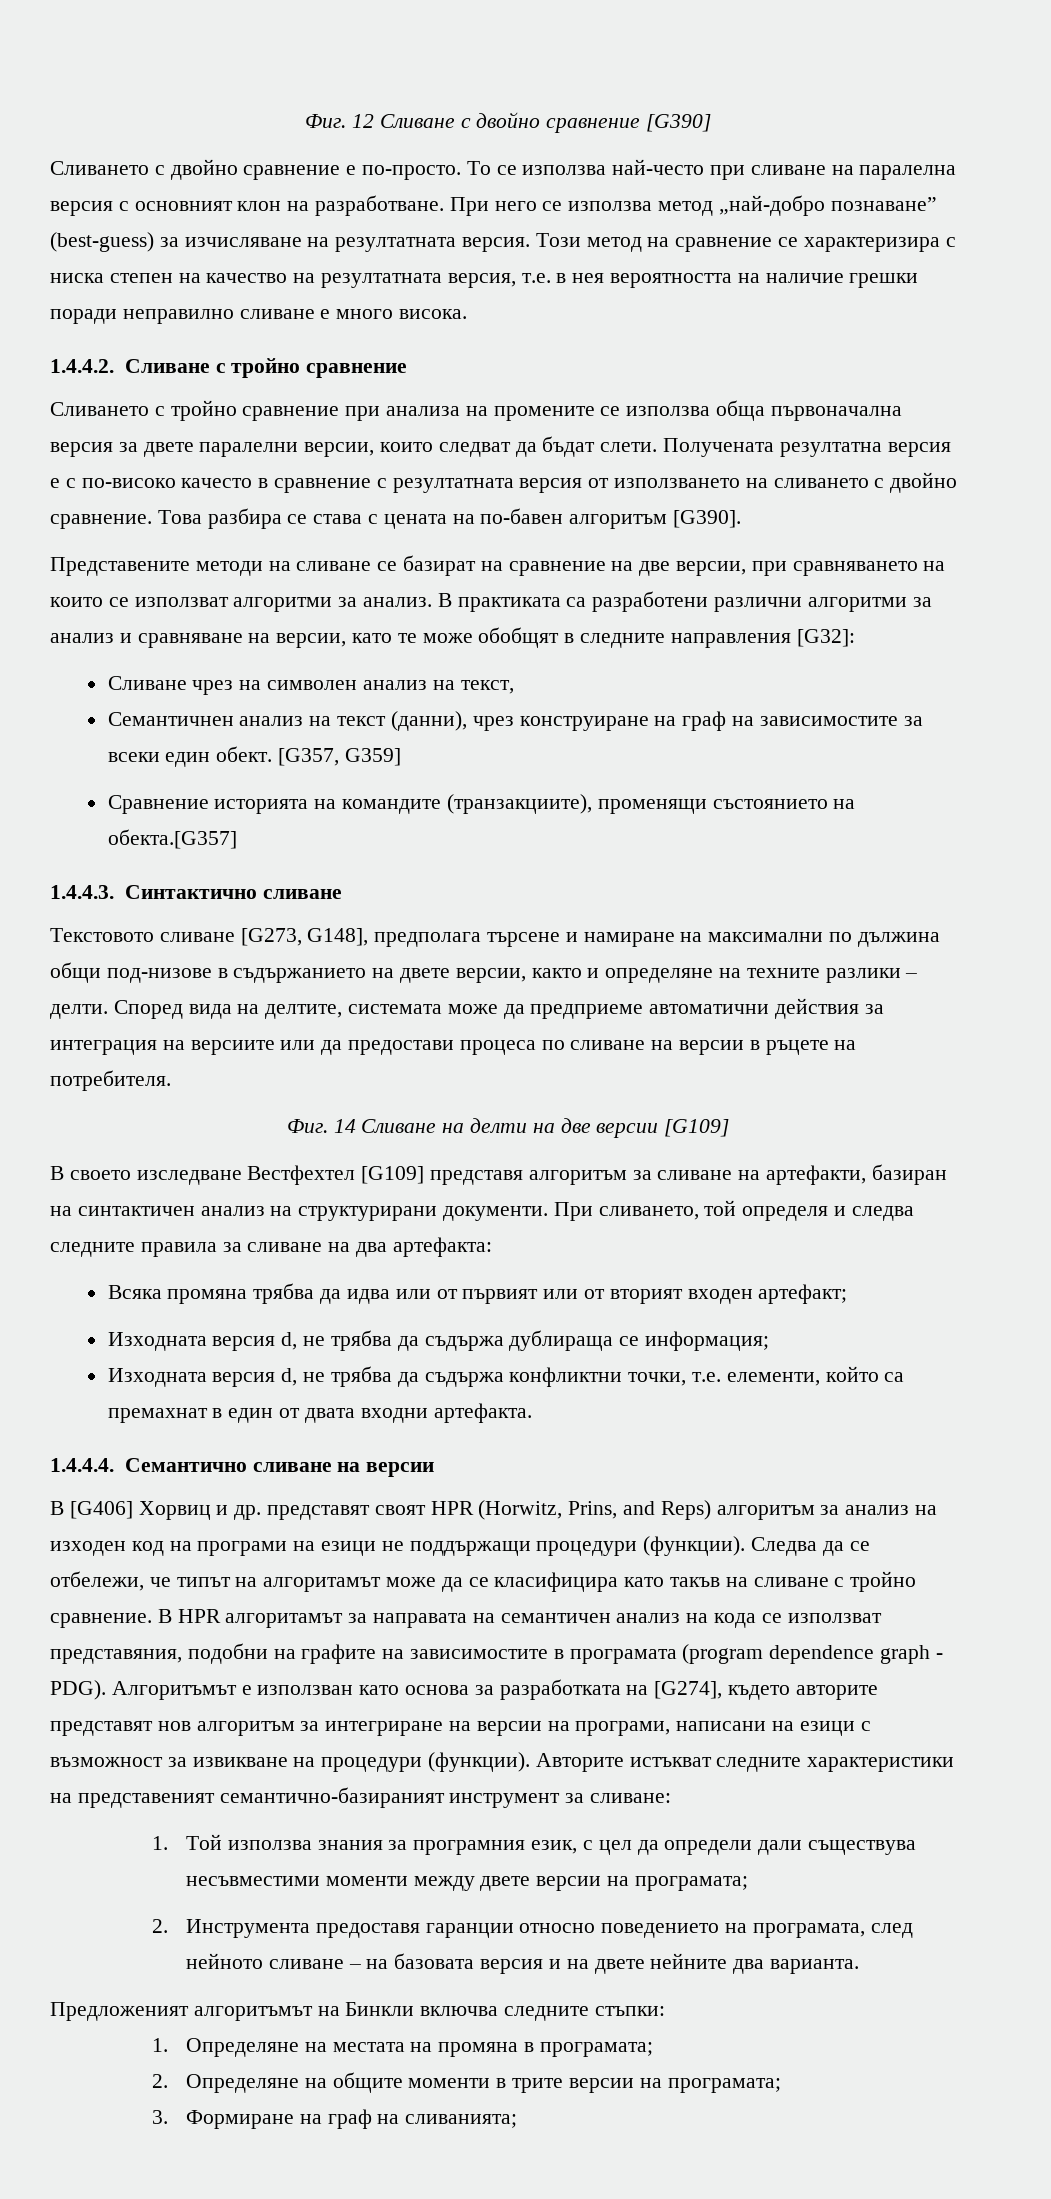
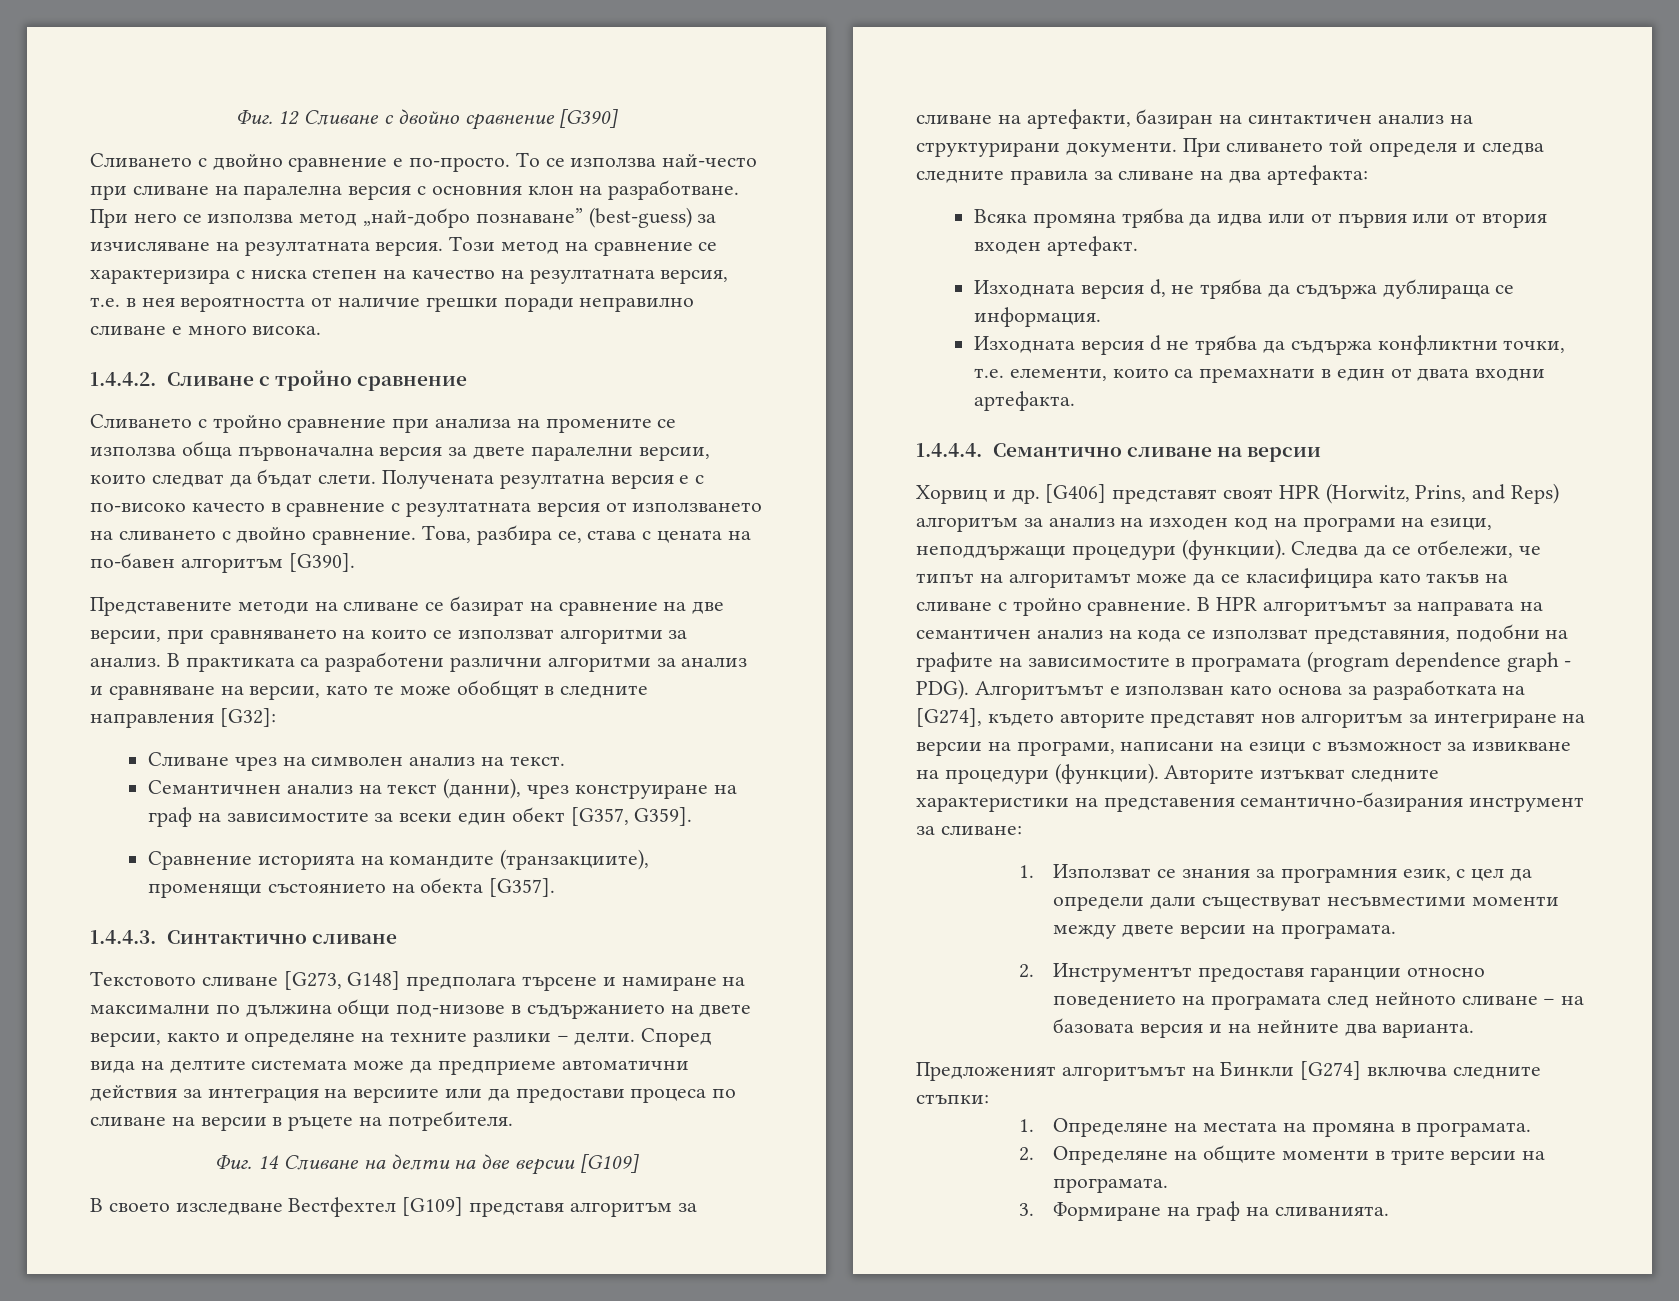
- То се използва най-често при сливане на паралелна версия с основният клон на разработване.
+ То се използва най-често при сливане на паралелна версия с основния клон на разработване.
- Този метод на сравнение се характеризира с ниска степен на качество на резултатната версия, т.е. в нея вероятността на наличие грешки поради неправилно сливане е много висока.
+ Този метод на сравнение се характеризира с ниска степен на качество на резултатната версия, т.е. в нея вероятността от наличие грешки поради неправилно сливане е много висока.
- Това разбира се става с цената на по-бавен алгоритъм [G390].
+ Това, разбира се, става с цената на по-бавен алгоритъм [G390].
- Сливане чрез на символен анализ на текст,
+ Сливане чрез на символен анализ на текст.
- Семантичнен анализ на текст (данни), чрез конструиране на граф на зависимостите за всеки един обект. [G357, G359]
+ Семантичнен анализ на текст (данни), чрез конструиране на граф на зависимостите за всеки един обект [G357, G359].
- Сравнение историята на командите (транзакциите), променящи състоянието на обекта.[G357]
+ Сравнение историята на командите (транзакциите), променящи състоянието на обекта [G357].
- Текстовото сливане [G273, G148], предполага търсене и намиране на максимални по дължина общи под-низове в съдържанието на двете версии, както и определяне на техните разлики – делти.
+ Текстовото сливане [G273, G148] предполага търсене и намиране на максимални по дължина общи под-низове в съдържанието на двете версии, както и определяне на техните разлики – делти.
- Според вида на делтите, системата може да предприеме автоматични действия за интеграция на версиите или да предостави процеса по сливане на версии в ръцете на потребителя.
+ Според вида на делтите системата може да предприеме автоматични действия за интеграция на версиите или да предостави процеса по сливане на версии в ръцете на потребителя.
- При сливането, той определя и следва следните правила за сливане на два артефакта:
+ При сливането той определя и следва следните правила за сливане на два артефакта:
- Всяка промяна трябва да идва или от първият или от вторият входен артефакт;
+ Всяка промяна трябва да идва или от първия или от втория входен артефакт.
- Изходната версия d, не трябва да съдържа дублираща се информация;
- Изходната версия d, не трябва да съдържа конфликтни точки, т.е. елементи, който са премахнат в един от двата входни артефакта.
+ Изходната версия d, не трябва да съдържа дублираща се информация.
+ Изходната версия d не трябва да съдържа конфликтни точки, т.е. елементи, които са премахнати в един от двата входни артефакта.
- В [G406] Хорвиц и др. представят своят HPR (Horwitz, Prins, and Reps) алгоритъм за анализ на изходен код на програми на езици не поддържащи процедури (функции).
+ Хорвиц и др. [G406] представят своят HPR (Horwitz, Prins, and Reps) алгоритъм за анализ на изходен код на програми на езици, неподдържащи процедури (функции).
- В HPR алгоритамът за направата на семантичен анализ на кода се използват представяния, подобни на графите на зависимостите в програмата (program dependence graph - PDG).
+ В HPR алгоритъмът за направата на семантичен анализ на кода се използват представяния, подобни на графите на зависимостите в програмата (program dependence graph - PDG).
- Авторите истъкват следните характеристики на представеният семантично-базираният инструмент за сливане:
+ Авторите изтъкват следните характеристики на представения семантично-базирания инструмент за сливане:
- 1. Той използва знания за програмния език, с цел да определи дали съществува несъвместими моменти между двете версии на програмата;
- 2. Инструмента предоставя гаранции относно поведението на програмата, след нейното сливане – на базовата версия и на двете нейните два варианта.
+ 1. Използват се знания за програмния език, с цел да определи дали съществуват несъвместими моменти между двете версии на програмата.
+ 2. Инструментът предоставя гаранции относно поведението на програмата след нейното сливане – на базовата версия и на нейните два варианта.
- Предложеният алгоритъмът на Бинкли включва следните стъпки:
+ Предложеният алгоритъмът на Бинкли [G274] включва следните стъпки:
- 1. Определяне на местата на промяна в програмата;
+ 1. Определяне на местата на промяна в програмата.
- 2. Определяне на общите моменти в трите версии на програмата;
+ 2. Определяне на общите моменти в трите версии на програмата.
- 3. Формиране на граф на сливанията;
+ 3. Формиране на граф на сливанията.

